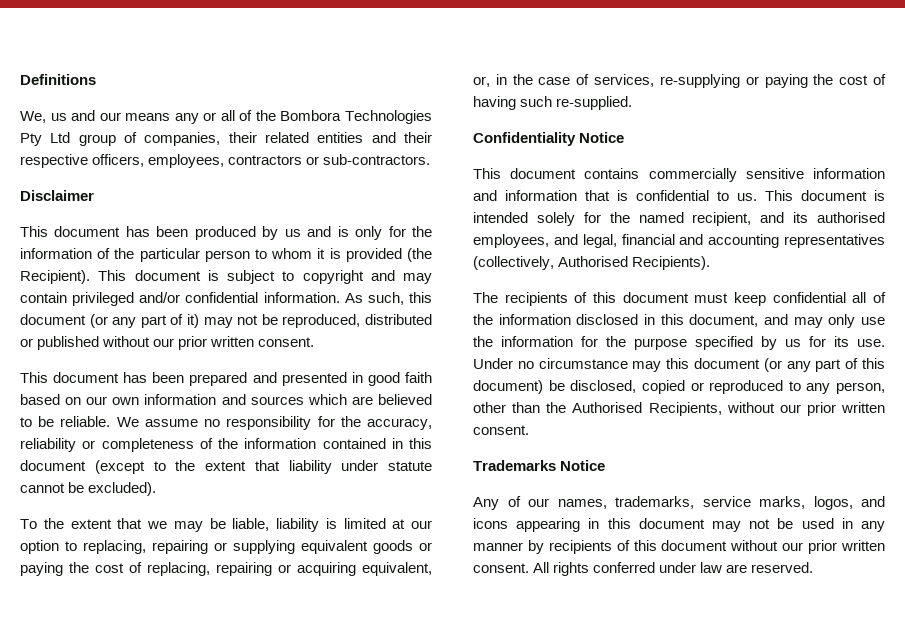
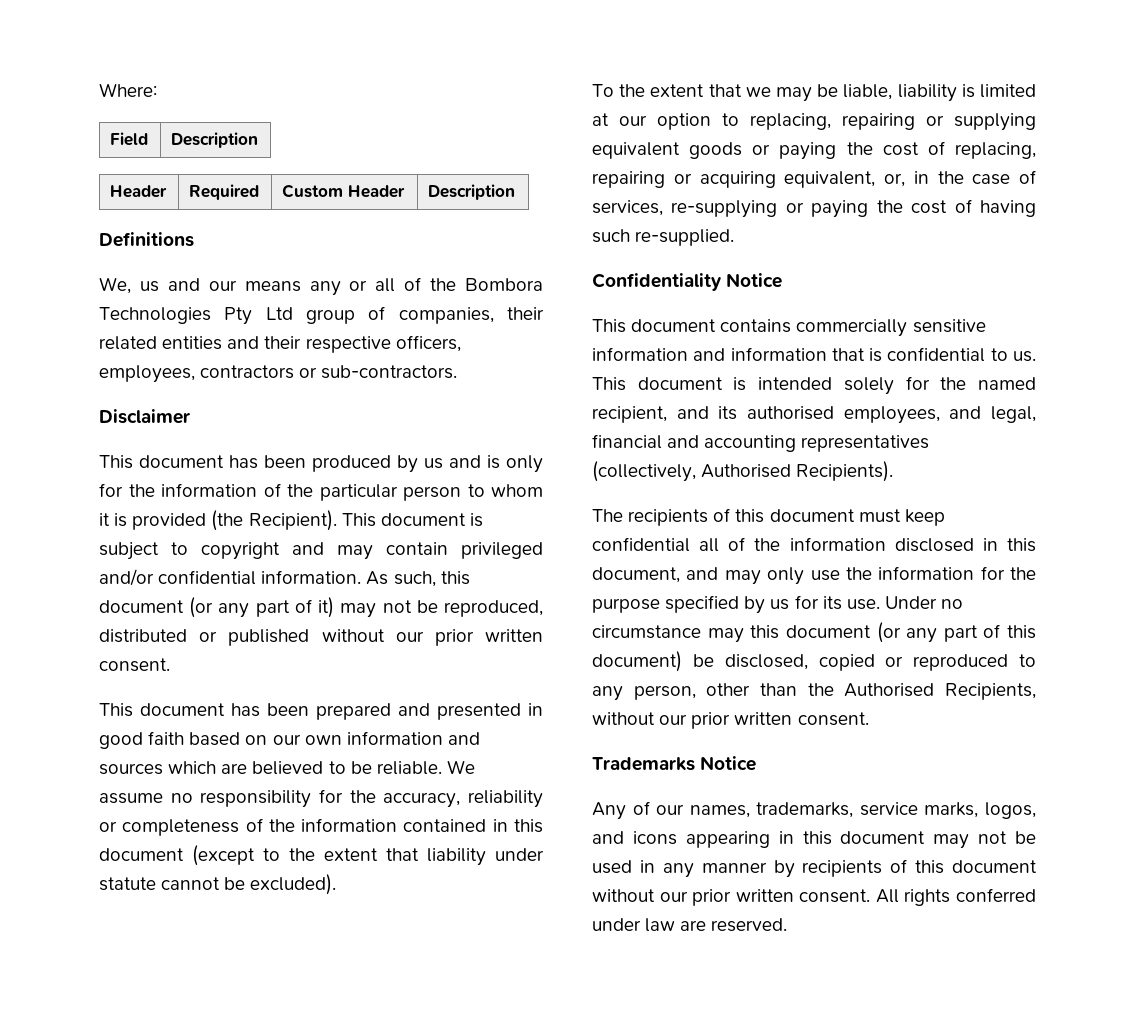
+ Where:
+ Field | Description
+ Header | Required | Custom Header | Description

